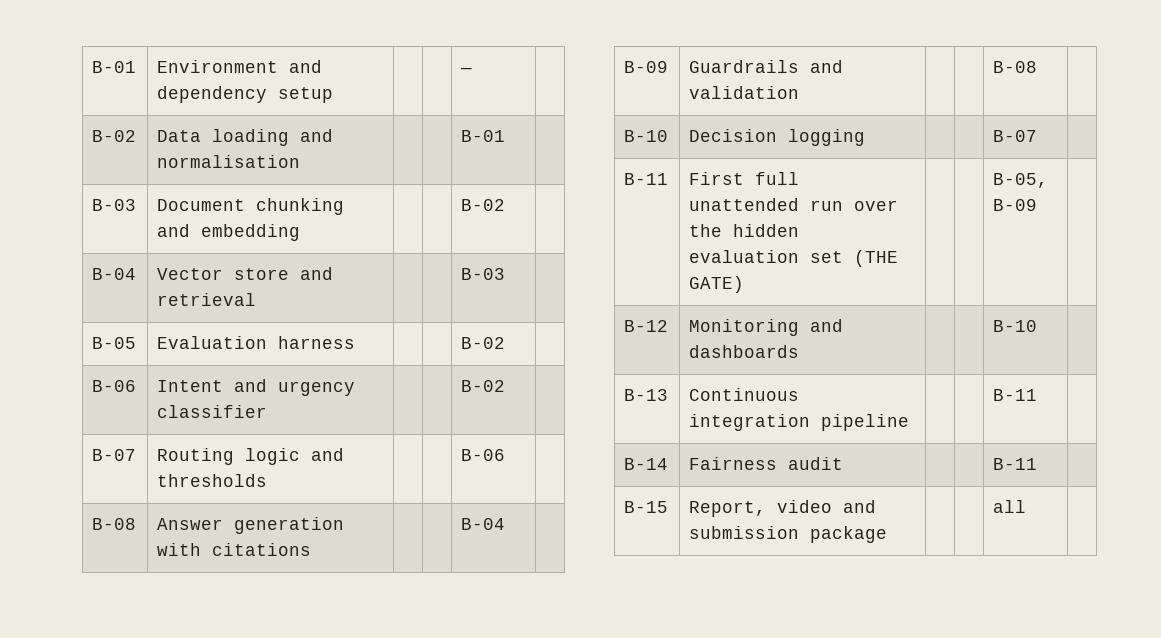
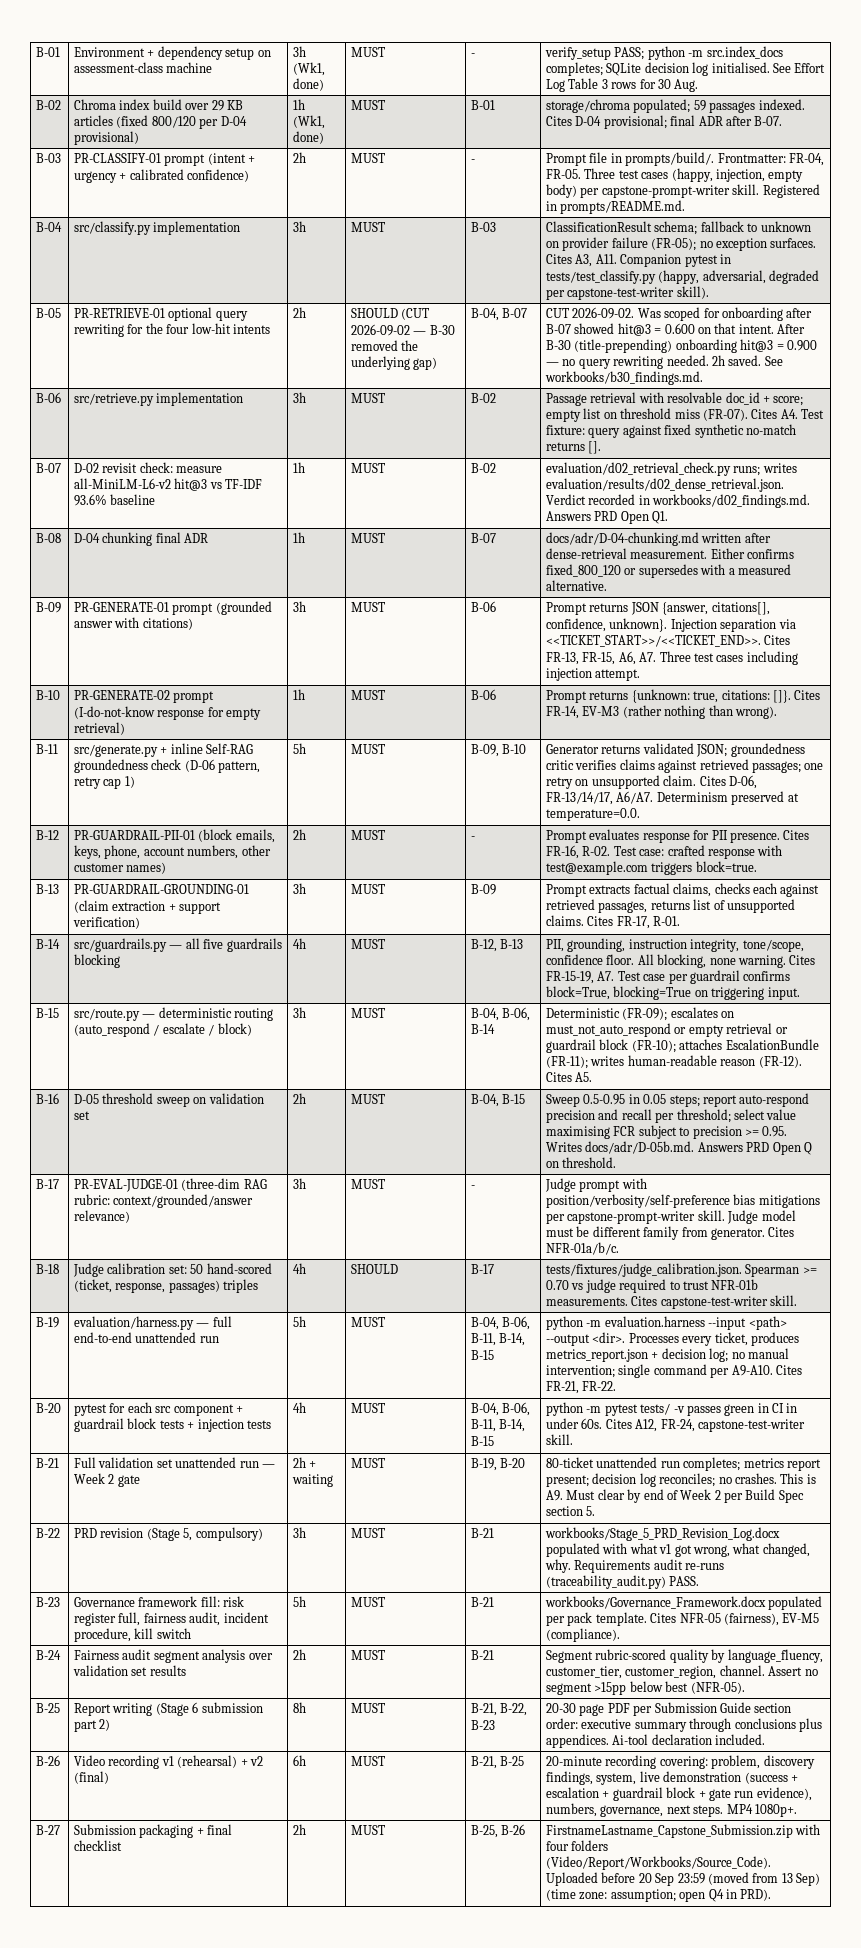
- B-01 | Environment and dependency setup | | | — |
- B-02 | Data loading and normalisation | | | B-01 |
- B-03 | Document chunking and embedding | | | B-02 |
- B-04 | Vector store and retrieval | | | B-03 |
- B-05 | Evaluation harness | | | B-02 |
- B-06 | Intent and urgency classifier | | | B-02 |
- B-07 | Routing logic and thresholds | | | B-06 |
- B-08 | Answer generation with citations | | | B-04 |
- B-09 | Guardrails and validation | | | B-08 |
- B-10 | Decision logging | | | B-07 |
- B-11 | First full unattended run over the hidden evaluation set (THE GATE) | | | B-05, B-09 |
- B-12 | Monitoring and dashboards | | | B-10 |
- B-13 | Continuous integration pipeline | | | B-11 |
- B-14 | Fairness audit | | | B-11 |
- B-15 | Report, video and submission package | | | all |
+ B-01 | Environment + dependency setup on assessment-class machine | 3h (Wk1, done) | MUST | - | verify_setup PASS; python -m src.index_docs completes; SQLite decision log initialised. See Effort Log Table 3 rows for 30 Aug.
+ B-02 | Chroma index build over 29 KB articles (fixed 800/120 per D-04 provisional) | 1h (Wk1, done) | MUST | B-01 | storage/chroma populated; 59 passages indexed. Cites D-04 provisional; final ADR after B-07.
+ B-03 | PR-CLASSIFY-01 prompt (intent + urgency + calibrated confidence) | 2h | MUST | - | Prompt file in prompts/build/. Frontmatter: FR-04, FR-05. Three test cases (happy, injection, empty body) per capstone-prompt-writer skill. Registered in prompts/README.md.
+ B-04 | src/classify.py implementation | 3h | MUST | B-03 | ClassificationResult schema; fallback to unknown on provider failure (FR-05); no exception surfaces. Cites A3, A11. Companion pytest in tests/test_classify.py (happy, adversarial, degraded per capstone-test-writer skill).
+ B-05 | PR-RETRIEVE-01 optional query rewriting for the four low-hit intents | 2h | SHOULD (CUT 2026-09-02 — B-30 removed the underlying gap) | B-04, B-07 | CUT 2026-09-02. Was scoped for onboarding after B-07 showed hit@3 = 0.600 on that intent. After B-30 (title-prepending) onboarding hit@3 = 0.900 — no query rewriting needed. 2h saved. See workbooks/b30_findings.md.
+ B-06 | src/retrieve.py implementation | 3h | MUST | B-02 | Passage retrieval with resolvable doc_id + score; empty list on threshold miss (FR-07). Cites A4. Test fixture: query against fixed synthetic no-match returns [].
+ B-07 | D-02 revisit check: measure all-MiniLM-L6-v2 hit@3 vs TF-IDF 93.6% baseline | 1h | MUST | B-02 | evaluation/d02_retrieval_check.py runs; writes evaluation/results/d02_dense_retrieval.json. Verdict recorded in workbooks/d02_findings.md. Answers PRD Open Q1.
+ B-08 | D-04 chunking final ADR | 1h | MUST | B-07 | docs/adr/D-04-chunking.md written after dense-retrieval measurement. Either confirms fixed_800_120 or supersedes with a measured alternative.
+ B-09 | PR-GENERATE-01 prompt (grounded answer with citations) | 3h | MUST | B-06 | Prompt returns JSON {answer, citations[], confidence, unknown}. Injection separation via <<TICKET_START>>/<<TICKET_END>>. Cites FR-13, FR-15, A6, A7. Three test cases including injection attempt.
+ B-10 | PR-GENERATE-02 prompt (I-do-not-know response for empty retrieval) | 1h | MUST | B-06 | Prompt returns {unknown: true, citations: []}. Cites FR-14, EV-M3 (rather nothing than wrong).
+ B-11 | src/generate.py + inline Self-RAG groundedness check (D-06 pattern, retry cap 1) | 5h | MUST | B-09, B-10 | Generator returns validated JSON; groundedness critic verifies claims against retrieved passages; one retry on unsupported claim. Cites D-06, FR-13/14/17, A6/A7. Determinism preserved at temperature=0.0.
+ B-12 | PR-GUARDRAIL-PII-01 (block emails, keys, phone, account numbers, other customer names) | 2h | MUST | - | Prompt evaluates response for PII presence. Cites FR-16, R-02. Test case: crafted response with test@example.com triggers block=true.
+ B-13 | PR-GUARDRAIL-GROUNDING-01 (claim extraction + support verification) | 3h | MUST | B-09 | Prompt extracts factual claims, checks each against retrieved passages, returns list of unsupported claims. Cites FR-17, R-01.
+ B-14 | src/guardrails.py — all five guardrails blocking | 4h | MUST | B-12, B-13 | PII, grounding, instruction integrity, tone/scope, confidence floor. All blocking, none warning. Cites FR-15-19, A7. Test case per guardrail confirms block=True, blocking=True on triggering input.
+ B-15 | src/route.py — deterministic routing (auto_respond / escalate / block) | 3h | MUST | B-04, B-06, B-14 | Deterministic (FR-09); escalates on must_not_auto_respond or empty retrieval or guardrail block (FR-10); attaches EscalationBundle (FR-11); writes human-readable reason (FR-12). Cites A5.
+ B-16 | D-05 threshold sweep on validation set | 2h | MUST | B-04, B-15 | Sweep 0.5-0.95 in 0.05 steps; report auto-respond precision and recall per threshold; select value maximising FCR subject to precision >= 0.95. Writes docs/adr/D-05b.md. Answers PRD Open Q on threshold.
+ B-17 | PR-EVAL-JUDGE-01 (three-dim RAG rubric: context/grounded/answer relevance) | 3h | MUST | - | Judge prompt with position/verbosity/self-preference bias mitigations per capstone-prompt-writer skill. Judge model must be different family from generator. Cites NFR-01a/b/c.
+ B-18 | Judge calibration set: 50 hand-scored (ticket, response, passages) triples | 4h | SHOULD | B-17 | tests/fixtures/judge_calibration.json. Spearman >= 0.70 vs judge required to trust NFR-01b measurements. Cites capstone-test-writer skill.
+ B-19 | evaluation/harness.py — full end-to-end unattended run | 5h | MUST | B-04, B-06, B-11, B-14, B-15 | python -m evaluation.harness --input <path> --output <dir>. Processes every ticket, produces metrics_report.json + decision log; no manual intervention; single command per A9-A10. Cites FR-21, FR-22.
+ B-20 | pytest for each src component + guardrail block tests + injection tests | 4h | MUST | B-04, B-06, B-11, B-14, B-15 | python -m pytest tests/ -v passes green in CI in under 60s. Cites A12, FR-24, capstone-test-writer skill.
+ B-21 | Full validation set unattended run — Week 2 gate | 2h + waiting | MUST | B-19, B-20 | 80-ticket unattended run completes; metrics report present; decision log reconciles; no crashes. This is A9. Must clear by end of Week 2 per Build Spec section 5.
+ B-22 | PRD revision (Stage 5, compulsory) | 3h | MUST | B-21 | workbooks/Stage_5_PRD_Revision_Log.docx populated with what v1 got wrong, what changed, why. Requirements audit re-runs (traceability_audit.py) PASS.
+ B-23 | Governance framework fill: risk register full, fairness audit, incident procedure, kill switch | 5h | MUST | B-21 | workbooks/Governance_Framework.docx populated per pack template. Cites NFR-05 (fairness), EV-M5 (compliance).
+ B-24 | Fairness audit segment analysis over validation set results | 2h | MUST | B-21 | Segment rubric-scored quality by language_fluency, customer_tier, customer_region, channel. Assert no segment >15pp below best (NFR-05).
+ B-25 | Report writing (Stage 6 submission part 2) | 8h | MUST | B-21, B-22, B-23 | 20-30 page PDF per Submission Guide section order: executive summary through conclusions plus appendices. Ai-tool declaration included.
+ B-26 | Video recording v1 (rehearsal) + v2 (final) | 6h | MUST | B-21, B-25 | 20-minute recording covering: problem, discovery findings, system, live demonstration (success + escalation + guardrail block + gate run evidence), numbers, governance, next steps. MP4 1080p+.
+ B-27 | Submission packaging + final checklist | 2h | MUST | B-25, B-26 | FirstnameLastname_Capstone_Submission.zip with four folders (Video/Report/Workbooks/Source_Code). Uploaded before 20 Sep 23:59 (moved from 13 Sep) (time zone: assumption; open Q4 in PRD).

